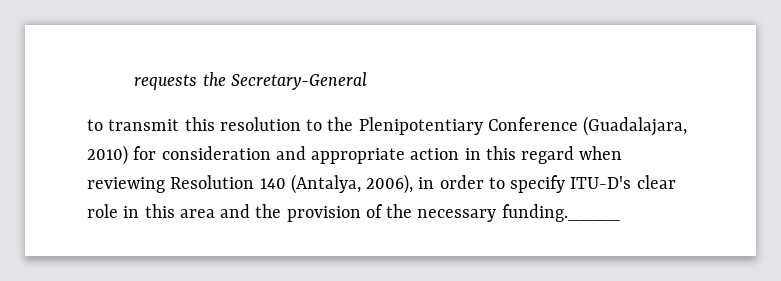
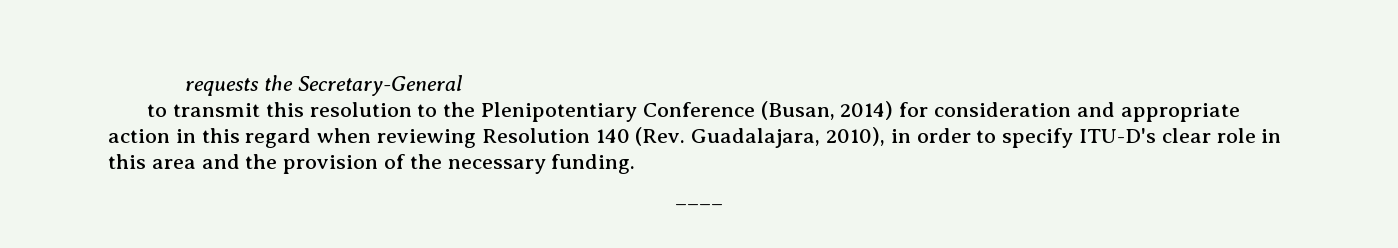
- to transmit this resolution to the Plenipotentiary Conference (Guadalajara, 2010) for consideration and appropriate action in this regard when reviewing Resolution 140 (Antalya, 2006), in order to specify ITU-D's clear role in this area and the provision of the necessary funding.____
+ to transmit this resolution to the Plenipotentiary Conference (Busan, 2014) for consideration and appropriate action in this regard when reviewing Resolution 140 (Rev. Guadalajara, 2010), in order to specify ITU-D's clear role in this area and the provision of the necessary funding.
+ ____

